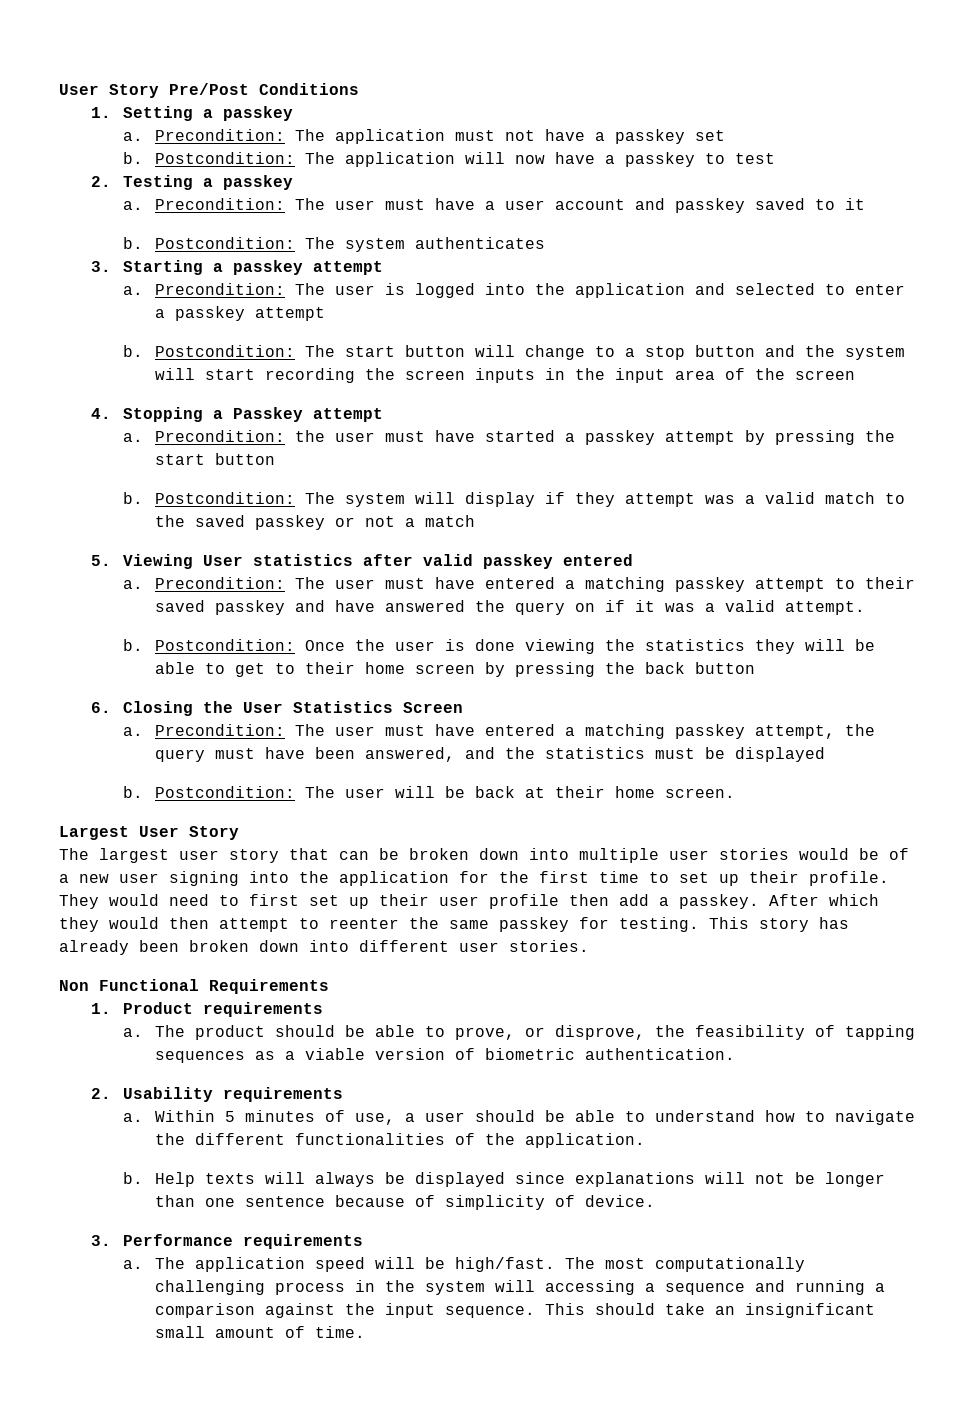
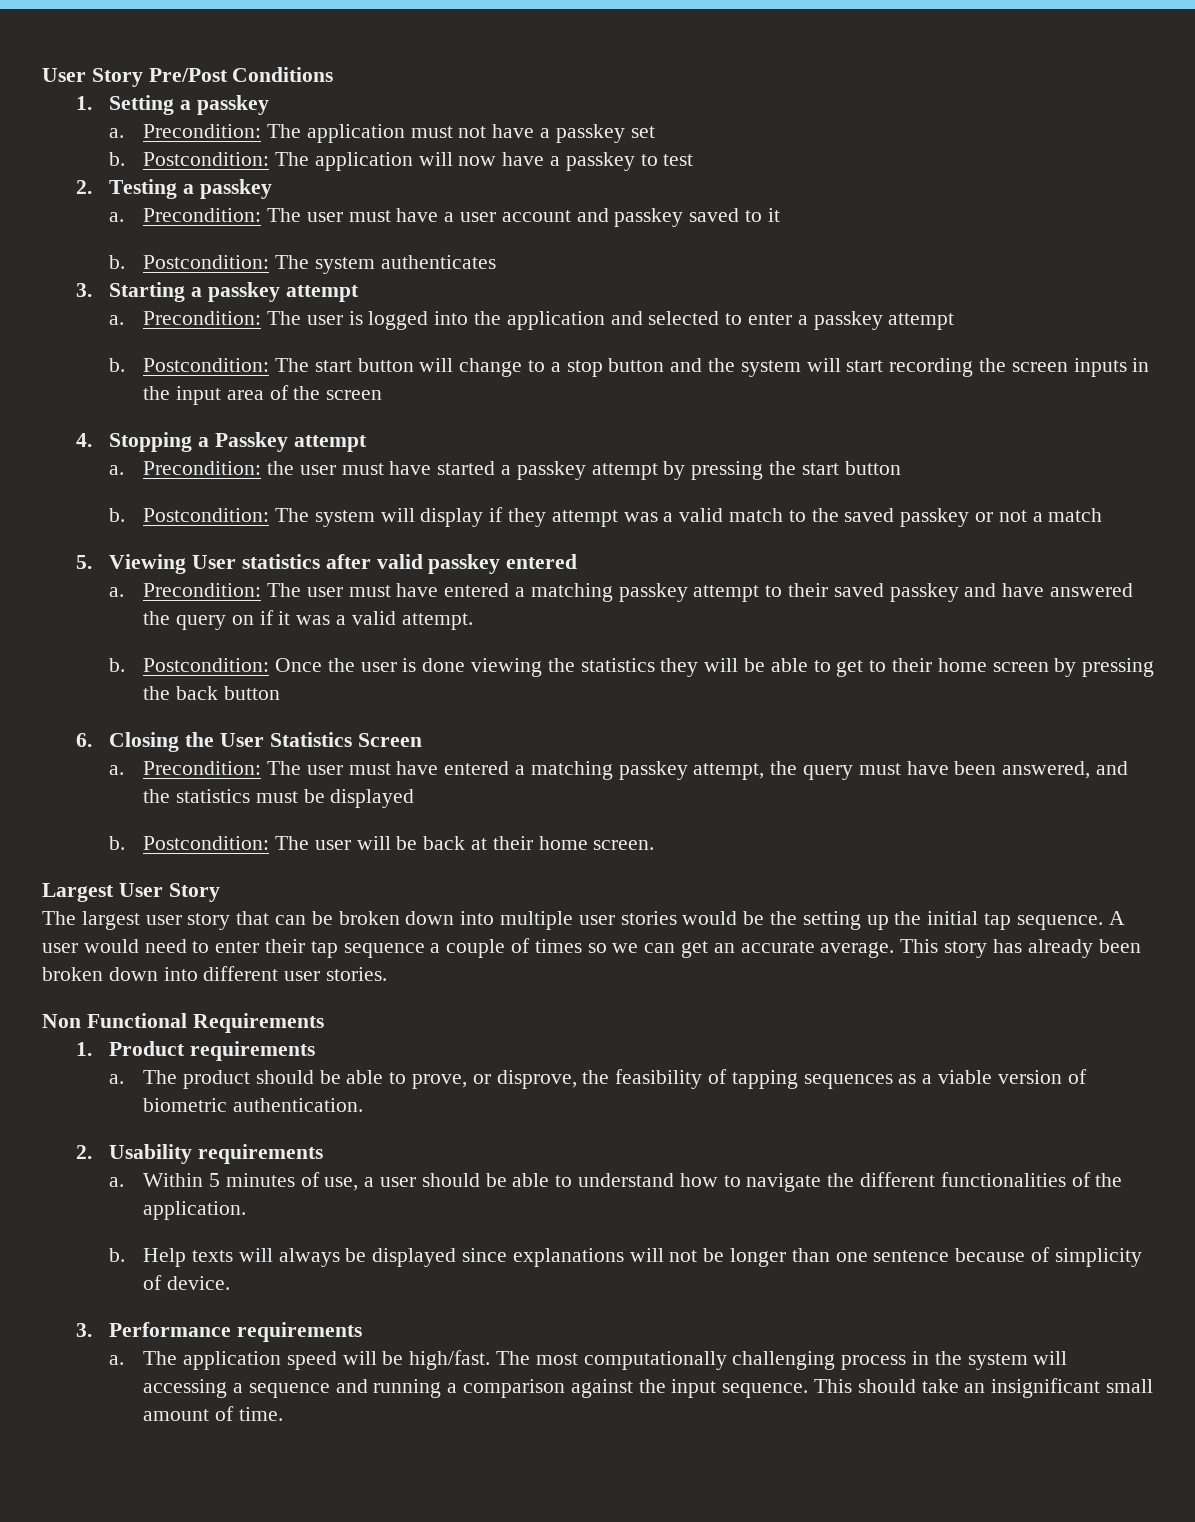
- The largest user story that can be broken down into multiple user stories would be of a new user signing into the application for the first time to set up their profile. They would need to first set up their user profile then add a passkey. After which they would then attempt to reenter the same passkey for testing.
+ The largest user story that can be broken down into multiple user stories would be the setting up the initial tap sequence. A user would need to enter their tap sequence a couple of times so we can get an accurate average.

